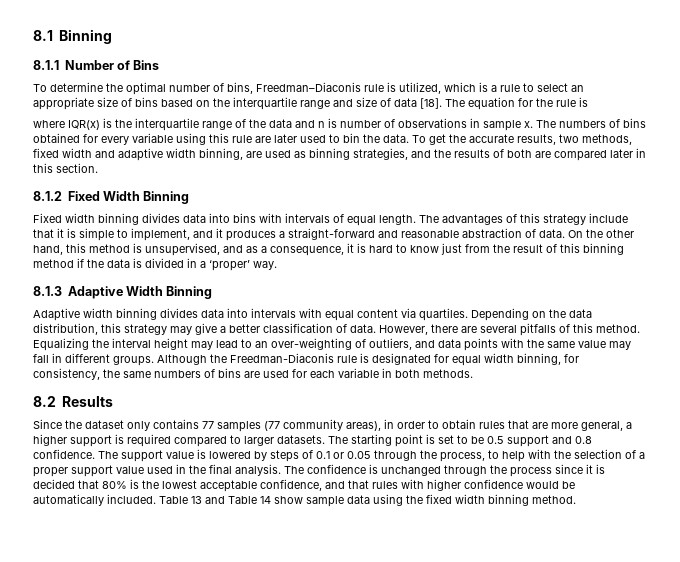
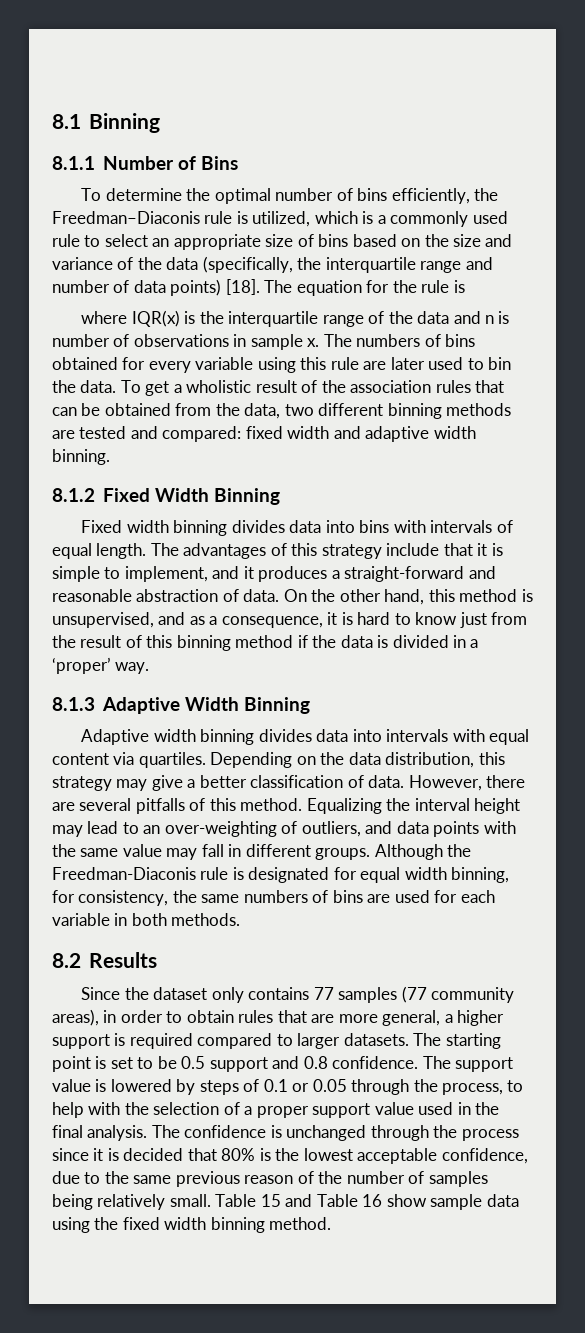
- To determine the optimal number of bins, Freedman–Diaconis rule is utilized, which is a rule to select an appropriate size of bins based on the interquartile range and size of data [18].
+ To determine the optimal number of bins efficiently, the Freedman–Diaconis rule is utilized, which is a commonly used rule to select an appropriate size of bins based on the size and variance of the data (specifically, the interquartile range and number of data points) [18].
- To get the accurate results, two methods, fixed width and adaptive width binning, are used as binning strategies, and the results of both are compared later in this section.
+ To get a wholistic result of the association rules that can be obtained from the data, two different binning methods are tested and compared: fixed width and adaptive width binning.
- The confidence is unchanged through the process since it is decided that 80% is the lowest acceptable confidence, and that rules with higher confidence would be automatically included. Table 13 and Table 14 show sample data using the fixed width binning method.
+ The confidence is unchanged through the process since it is decided that 80% is the lowest acceptable confidence, due to the same previous reason of the number of samples being relatively small. Table 15 and Table 16 show sample data using the fixed width binning method.

